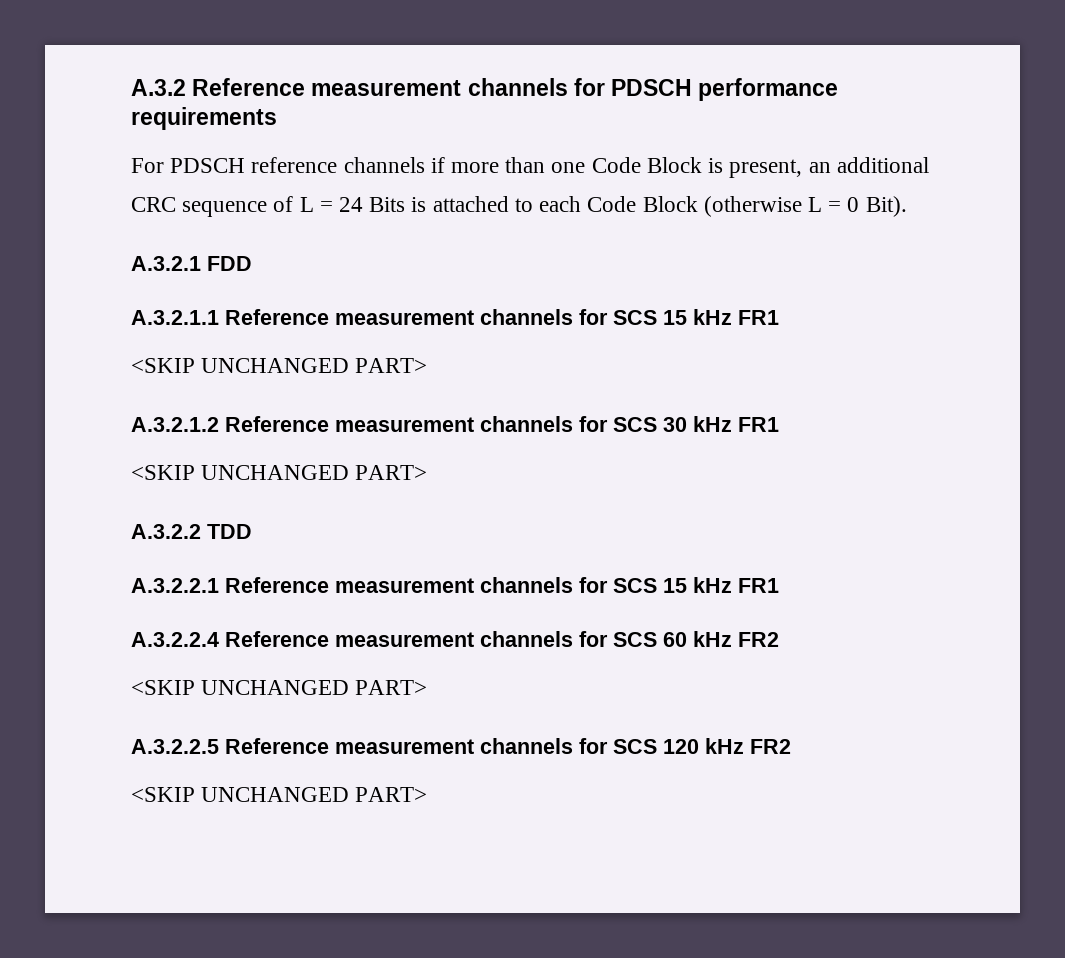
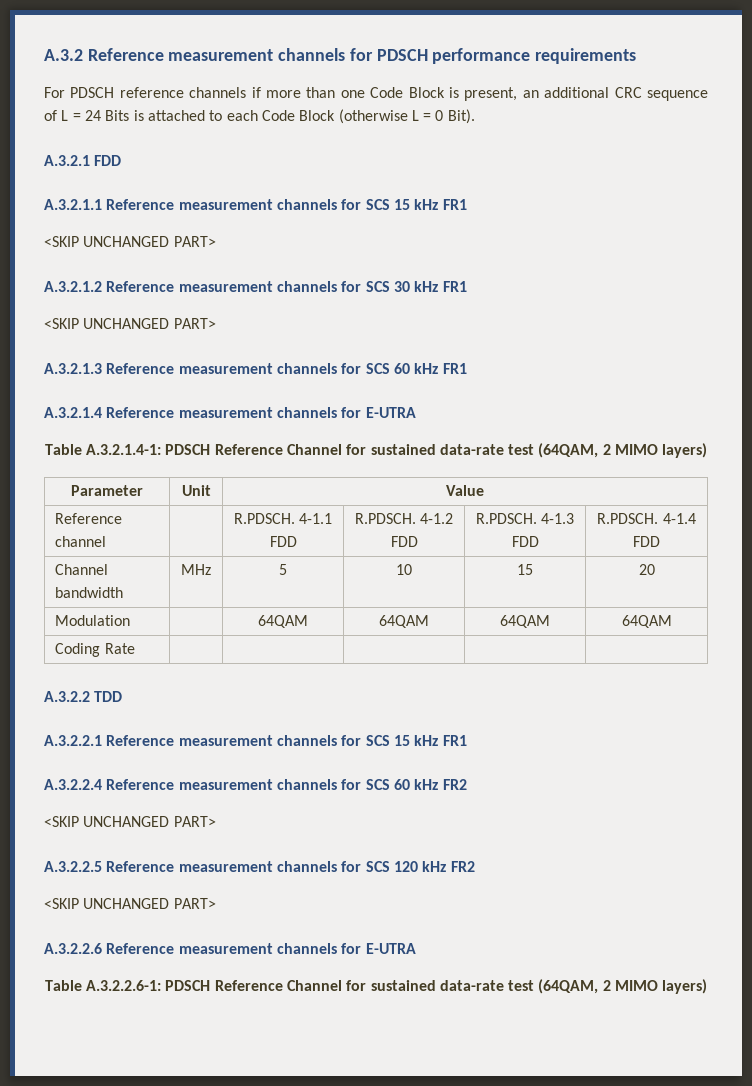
+ A.3.2.1.3 Reference measurement channels for SCS 60 kHz FR1
+ A.3.2.1.4 Reference measurement channels for E-UTRA
+ Table A.3.2.1.4-1: PDSCH Reference Channel for sustained data-rate test (64QAM, 2 MIMO layers)
+ Parameter | Unit | Value
+ Reference channel | | R.PDSCH. 4-1.1 FDD | R.PDSCH. 4-1.2 FDD | R.PDSCH. 4-1.3 FDD | R.PDSCH. 4-1.4 FDD
+ Channel bandwidth | MHz | 5 | 10 | 15 | 20
+ Modulation | | 64QAM | 64QAM | 64QAM | 64QAM
+ Coding Rate | | | | |
+ A.3.2.2.6 Reference measurement channels for E-UTRA
+ Table A.3.2.2.6-1: PDSCH Reference Channel for sustained data-rate test (64QAM, 2 MIMO layers)

